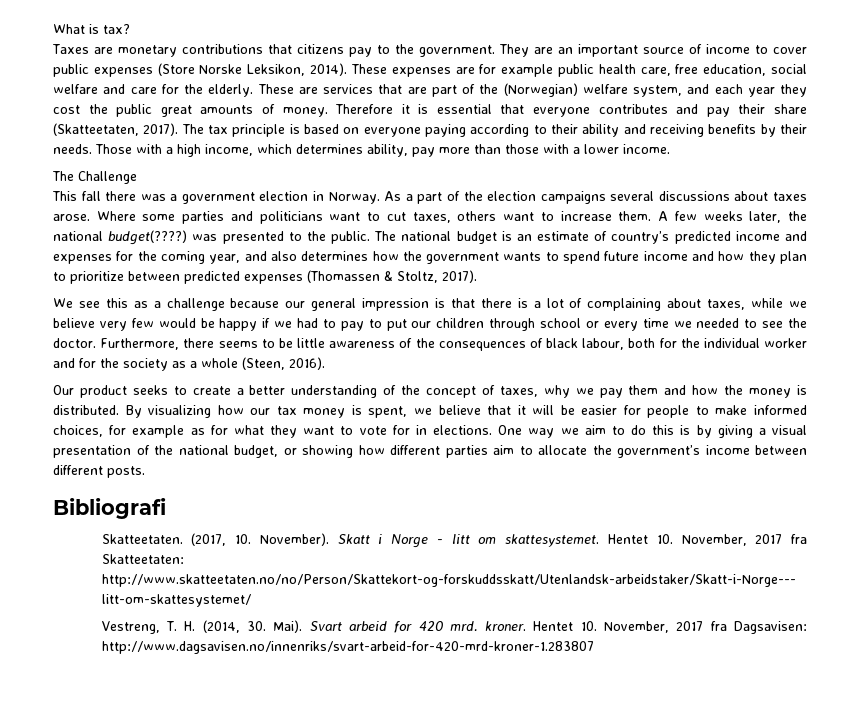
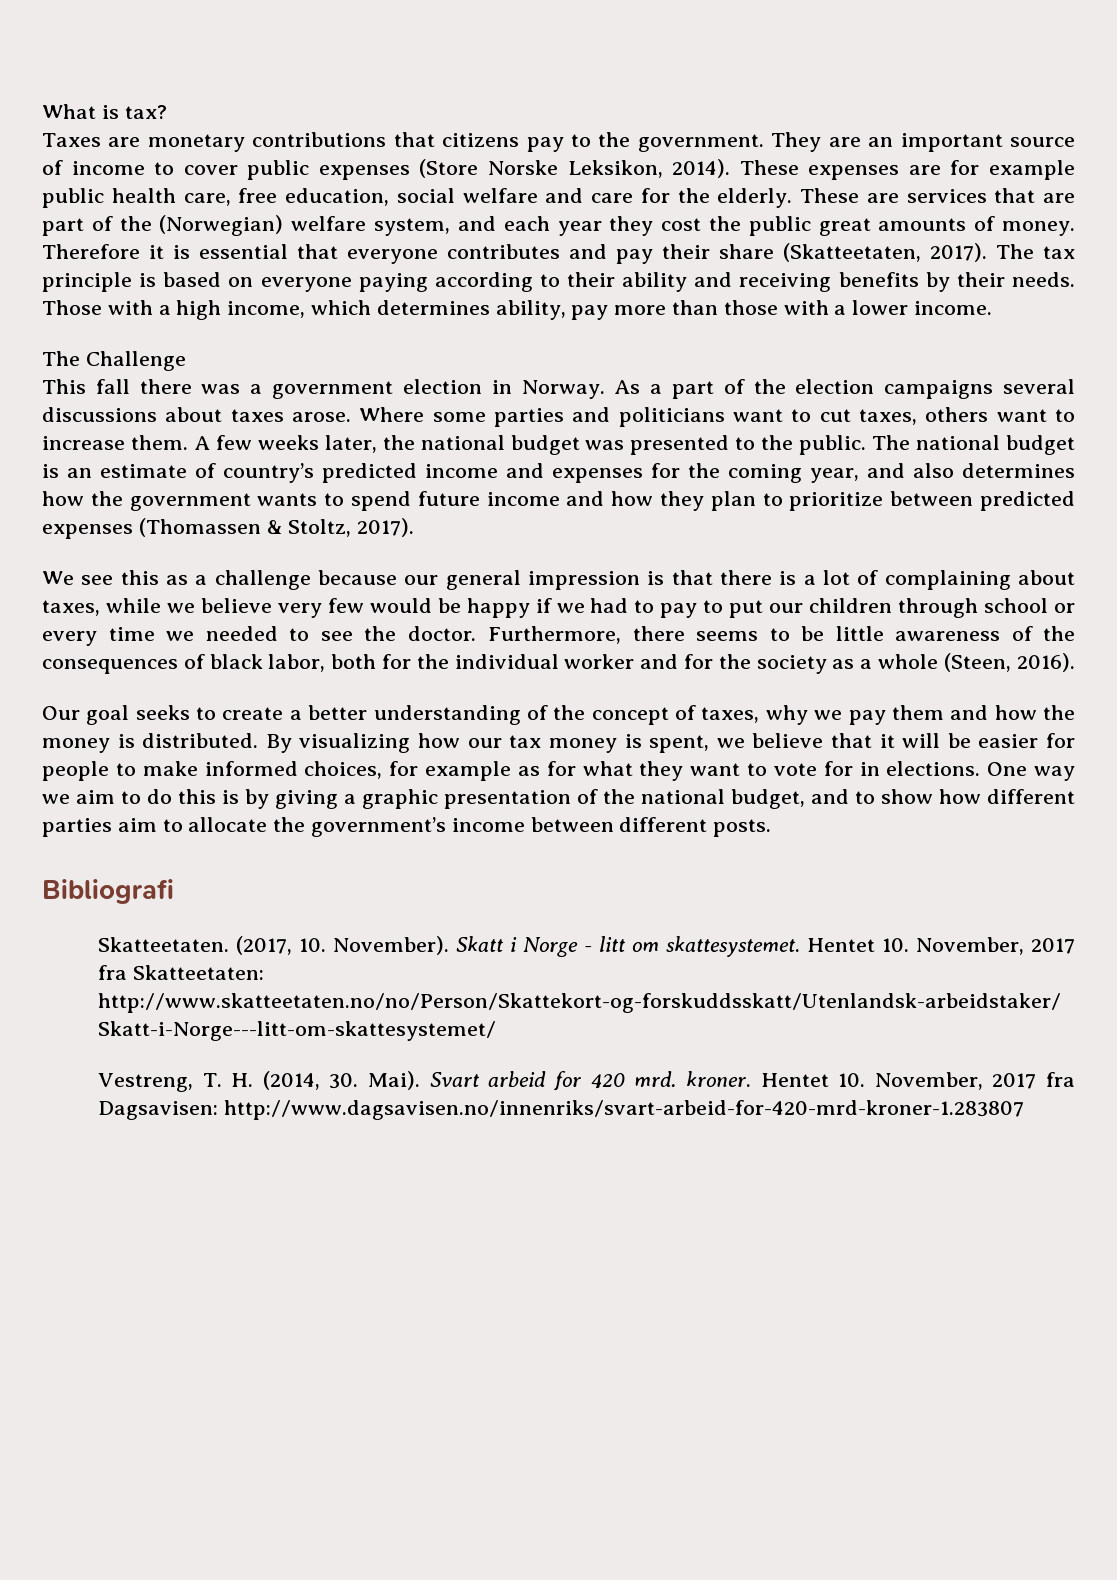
- A few weeks later, the national budget(????) was presented to the public.
+ A few weeks later, the national budget was presented to the public.
- Furthermore, there seems to be little awareness of the consequences of black labour, both for the individual worker and for the society as a whole (Steen, 2016).
+ Furthermore, there seems to be little awareness of the consequences of black labor, both for the individual worker and for the society as a whole (Steen, 2016).
- Our product seeks to create a better understanding of the concept of taxes, why we pay them and how the money is distributed.
+ Our goal seeks to create a better understanding of the concept of taxes, why we pay them and how the money is distributed.
- One way we aim to do this is by giving a visual presentation of the national budget, or showing how different parties aim to allocate the government’s income between different posts.
+ One way we aim to do this is by giving a graphic presentation of the national budget, and to show how different parties aim to allocate the government’s income between different posts.

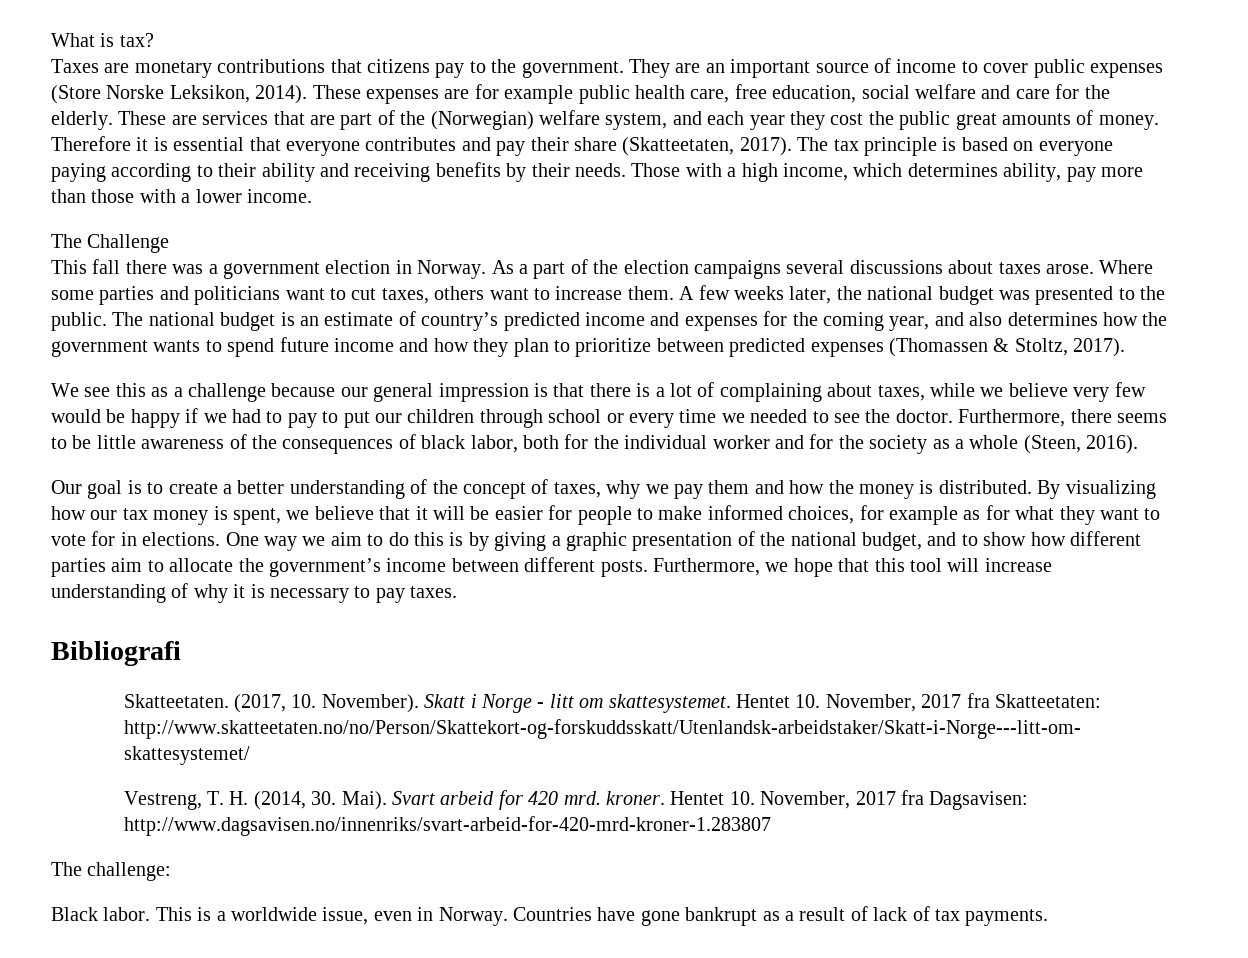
- Our goal seeks to create a better understanding of the concept of taxes, why we pay them and how the money is distributed.
+ Our goal is to create a better understanding of the concept of taxes, why we pay them and how the money is distributed.
+ Furthermore, we hope that this tool will increase understanding of why it is necessary to pay taxes.
+ The challenge:
+ Black labor. This is a worldwide issue, even in Norway. Countries have gone bankrupt as a result of lack of tax payments.

